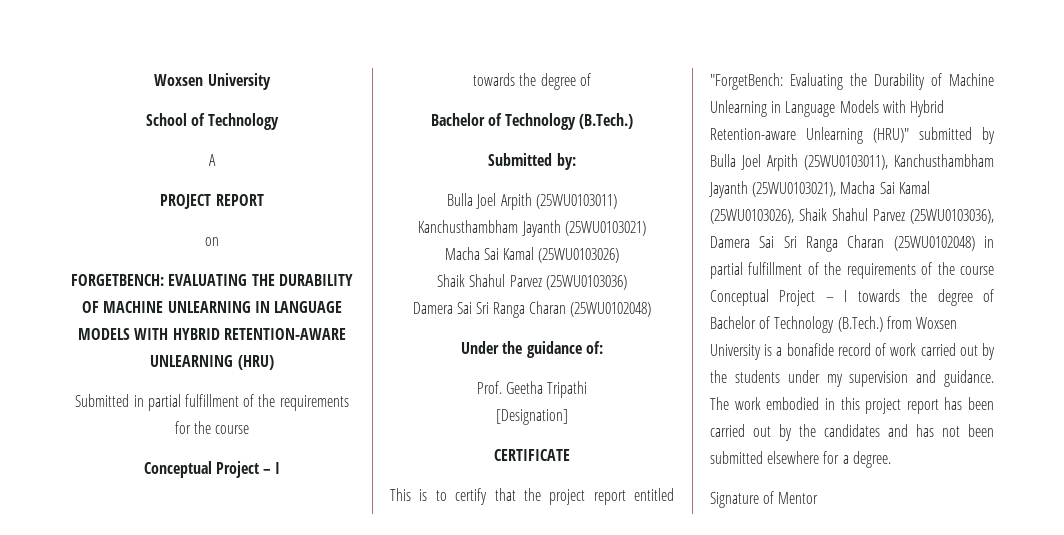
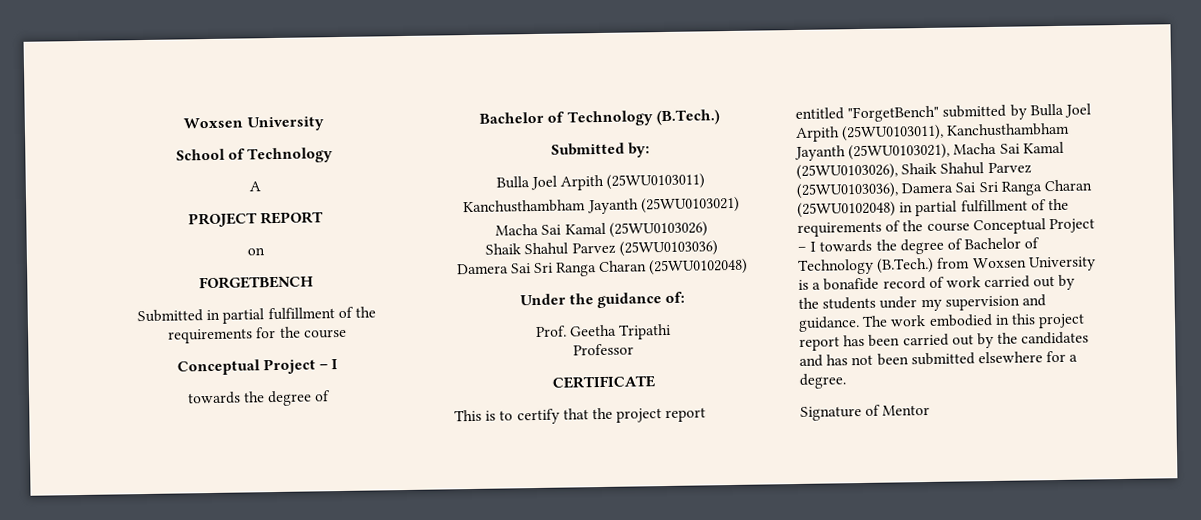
- FORGETBENCH: EVALUATING THE DURABILITY OF MACHINE UNLEARNING IN LANGUAGE MODELS WITH HYBRID RETENTION-AWARE UNLEARNING (HRU)
+ FORGETBENCH
- [Designation]
+ Professor
- This is to certify that the project report entitled "ForgetBench: Evaluating the Durability of Machine Unlearning in Language Models with Hybrid Retention-aware Unlearning (HRU)" submitted by Bulla Joel Arpith (25WU0103011), Kanchusthambham Jayanth (25WU0103021), Macha Sai Kamal (25WU0103026), Shaik Shahul Parvez (25WU0103036), Damera Sai Sri Ranga Charan (25WU0102048) in partial fulfillment of the requirements of the course Conceptual Project – I towards the degree of Bachelor of Technology (B.Tech.) from Woxsen University is a bonafide record of work carried out by the students under my supervision and guidance.
+ This is to certify that the project report entitled "ForgetBench" submitted by Bulla Joel Arpith (25WU0103011), Kanchusthambham Jayanth (25WU0103021), Macha Sai Kamal (25WU0103026), Shaik Shahul Parvez (25WU0103036), Damera Sai Sri Ranga Charan (25WU0102048) in partial fulfillment of the requirements of the course Conceptual Project – I towards the degree of Bachelor of Technology (B.Tech.) from Woxsen University is a bonafide record of work carried out by the students under my supervision and guidance.

